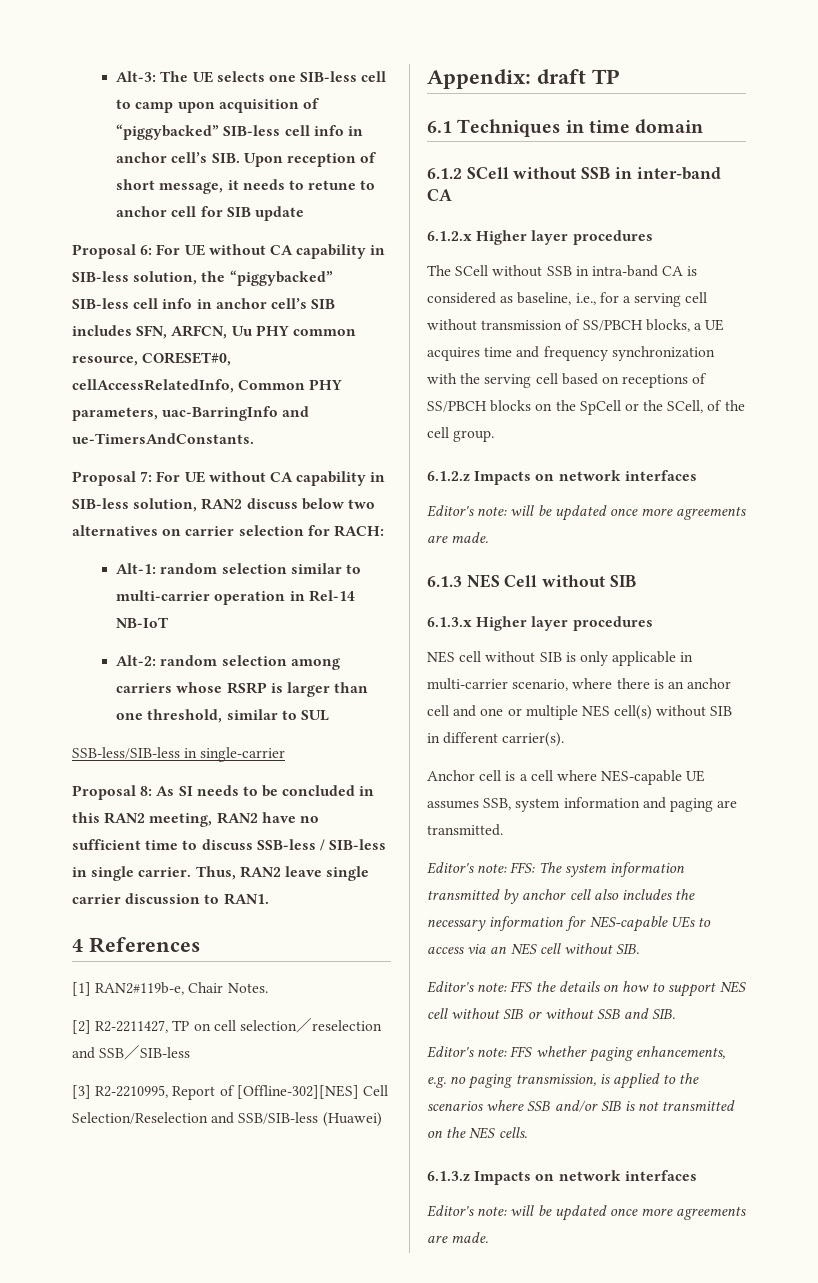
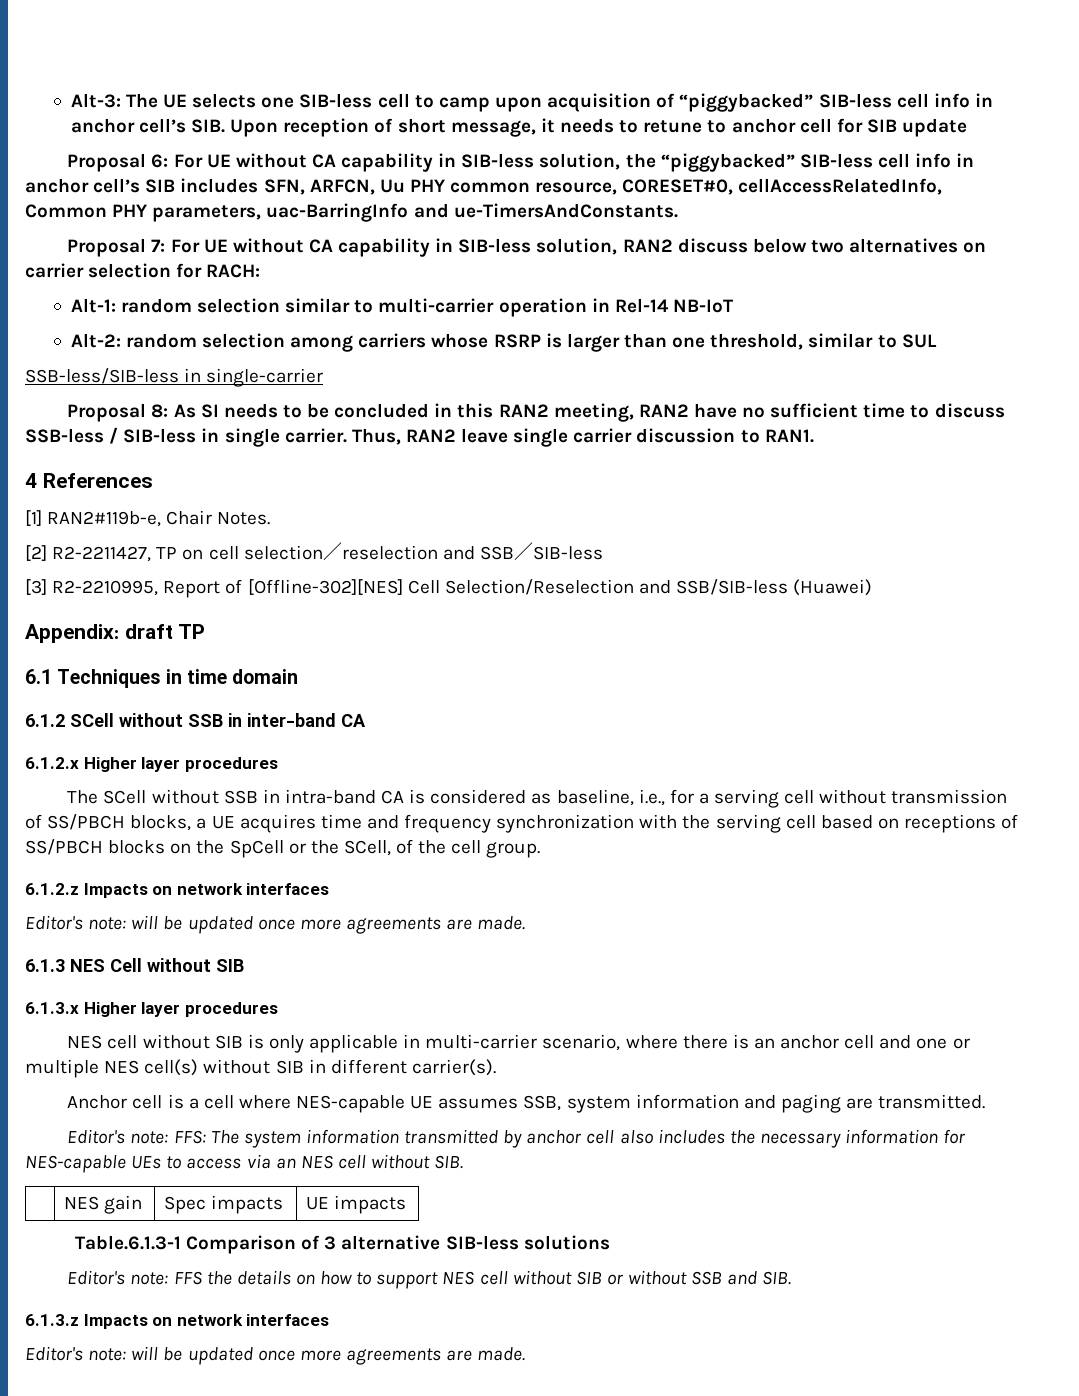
+ | NES gain | Spec impacts | UE impacts
+ Table.6.1.3-1 Comparison of 3 alternative SIB-less solutions
- Editor's note: FFS whether paging enhancements, e.g. no paging transmission, is applied to the scenarios where SSB and/or SIB is not transmitted on the NES cells.

